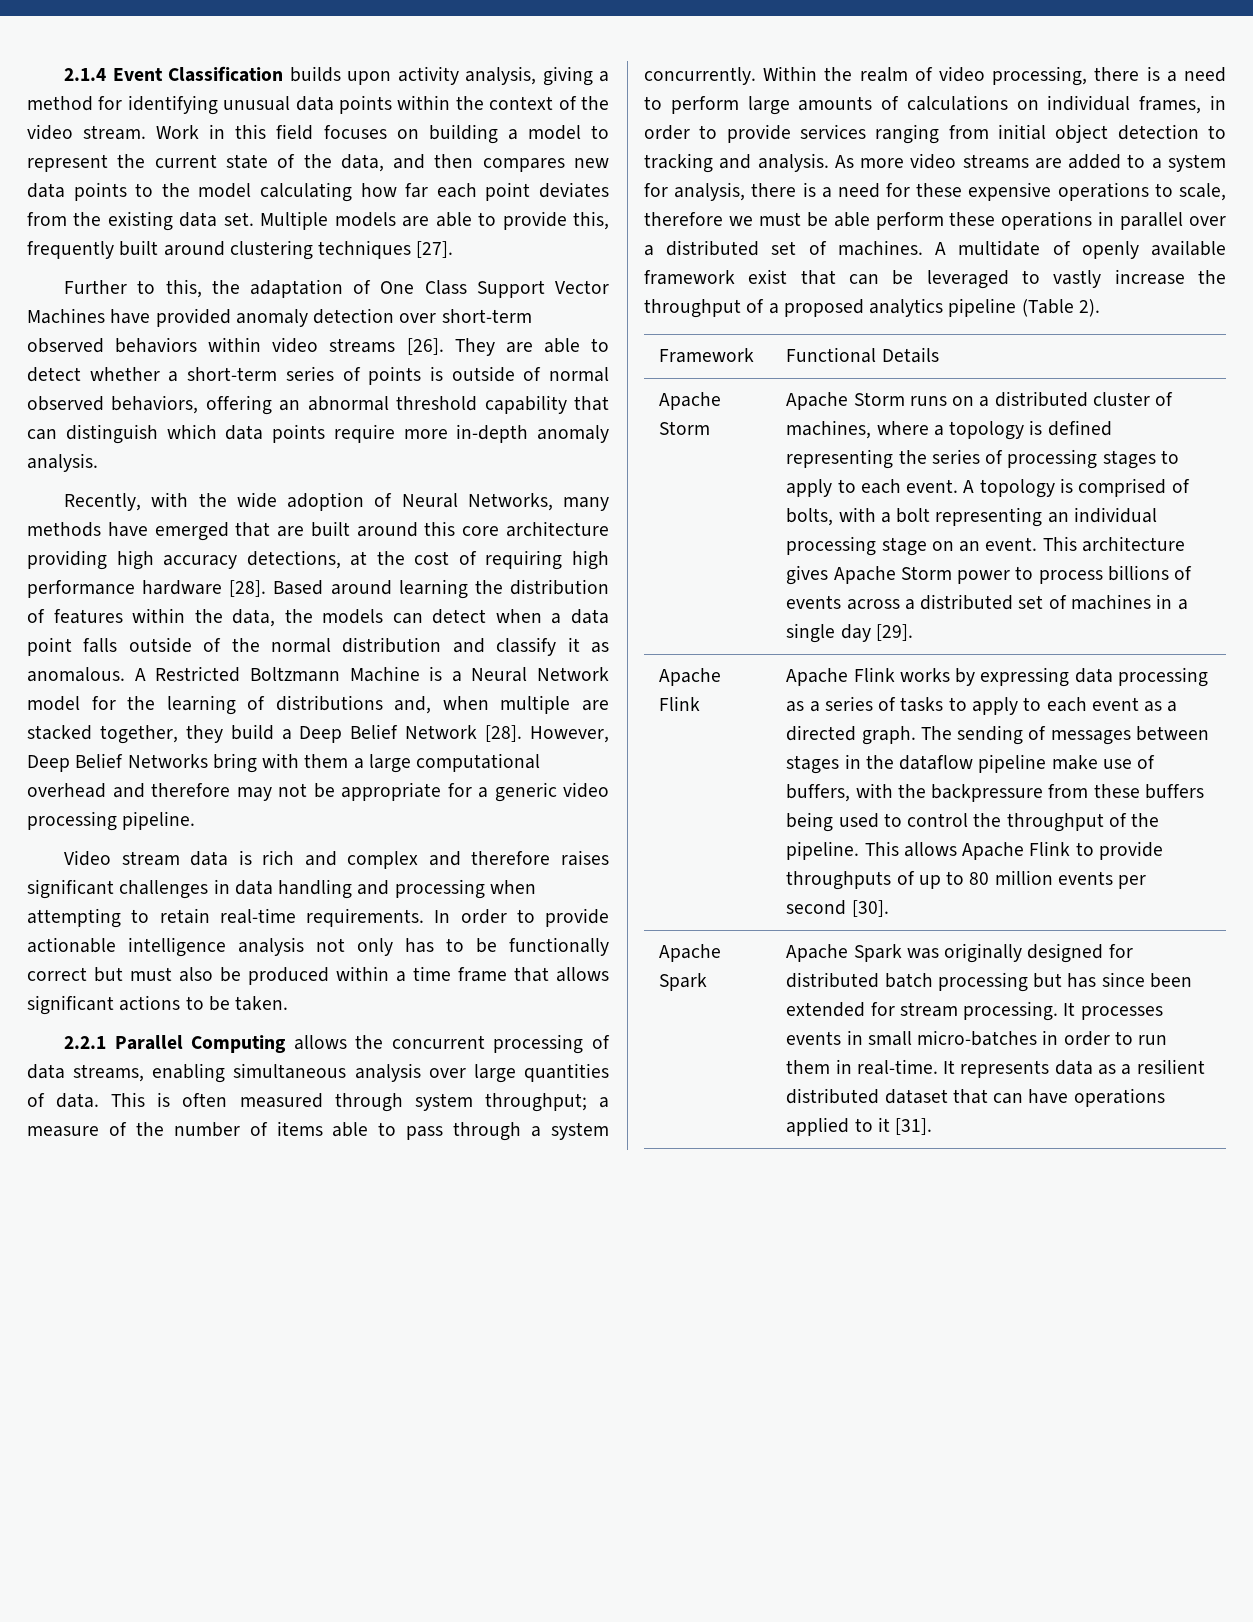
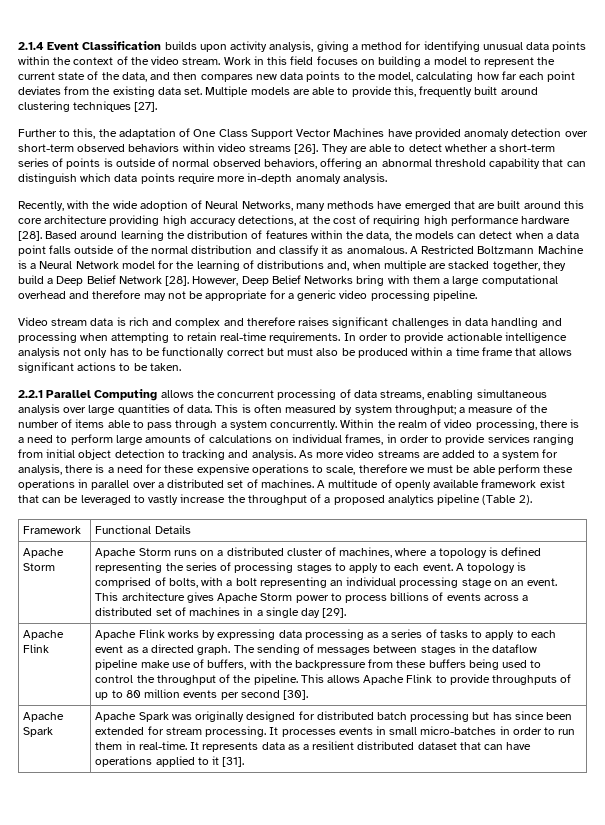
- Work in this field focuses on building a model to represent the current state of the data, and then compares new data points to the model calculating how far each point deviates from the existing data set.
+ Work in this field focuses on building a model to represent the current state of the data, and then compares new data points to the model, calculating how far each point deviates from the existing data set.
- This is often measured through system throughput; a measure of the number of items able to pass through a system concurrently.
+ This is often measured by system throughput; a measure of the number of items able to pass through a system concurrently.
- A multidate of openly available framework exist that can be leveraged to vastly increase the throughput of a proposed analytics pipeline (Table 2).
+ A multitude of openly available framework exist that can be leveraged to vastly increase the throughput of a proposed analytics pipeline (Table 2).

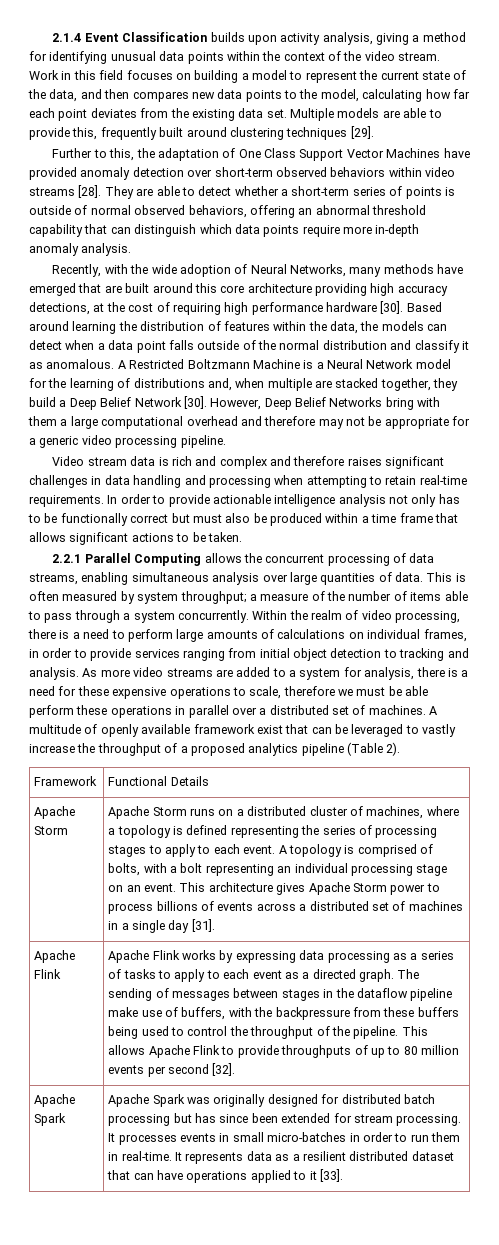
- Multiple models are able to provide this, frequently built around clustering techniques [27].
+ Multiple models are able to provide this, frequently built around clustering techniques [29].
- Further to this, the adaptation of One Class Support Vector Machines have provided anomaly detection over short-term observed behaviors within video streams [26].
+ Further to this, the adaptation of One Class Support Vector Machines have provided anomaly detection over short-term observed behaviors within video streams [28].
- Recently, with the wide adoption of Neural Networks, many methods have emerged that are built around this core architecture providing high accuracy detections, at the cost of requiring high performance hardware [28].
+ Recently, with the wide adoption of Neural Networks, many methods have emerged that are built around this core architecture providing high accuracy detections, at the cost of requiring high performance hardware [30].
- A Restricted Boltzmann Machine is a Neural Network model for the learning of distributions and, when multiple are stacked together, they build a Deep Belief Network [28].
+ A Restricted Boltzmann Machine is a Neural Network model for the learning of distributions and, when multiple are stacked together, they build a Deep Belief Network [30].
- This architecture gives Apache Storm power to process billions of events across a distributed set of machines in a single day [29].
+ This architecture gives Apache Storm power to process billions of events across a distributed set of machines in a single day [31].
- This allows Apache Flink to provide throughputs of up to 80 million events per second [30].
+ This allows Apache Flink to provide throughputs of up to 80 million events per second [32].
- It represents data as a resilient distributed dataset that can have operations applied to it [31].
+ It represents data as a resilient distributed dataset that can have operations applied to it [33].

